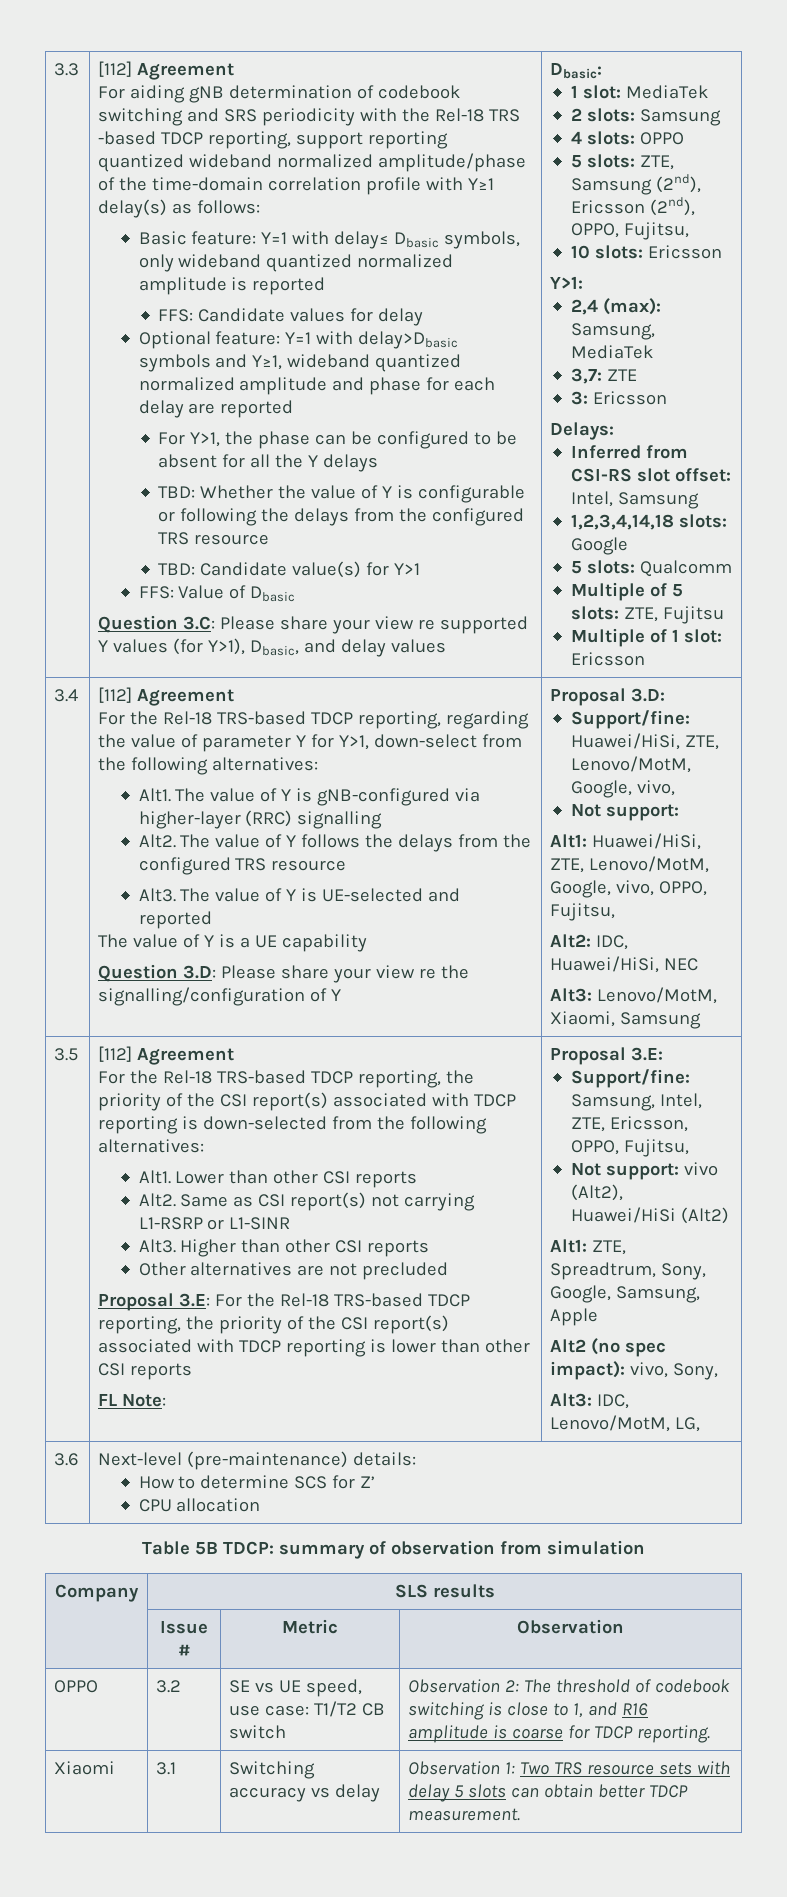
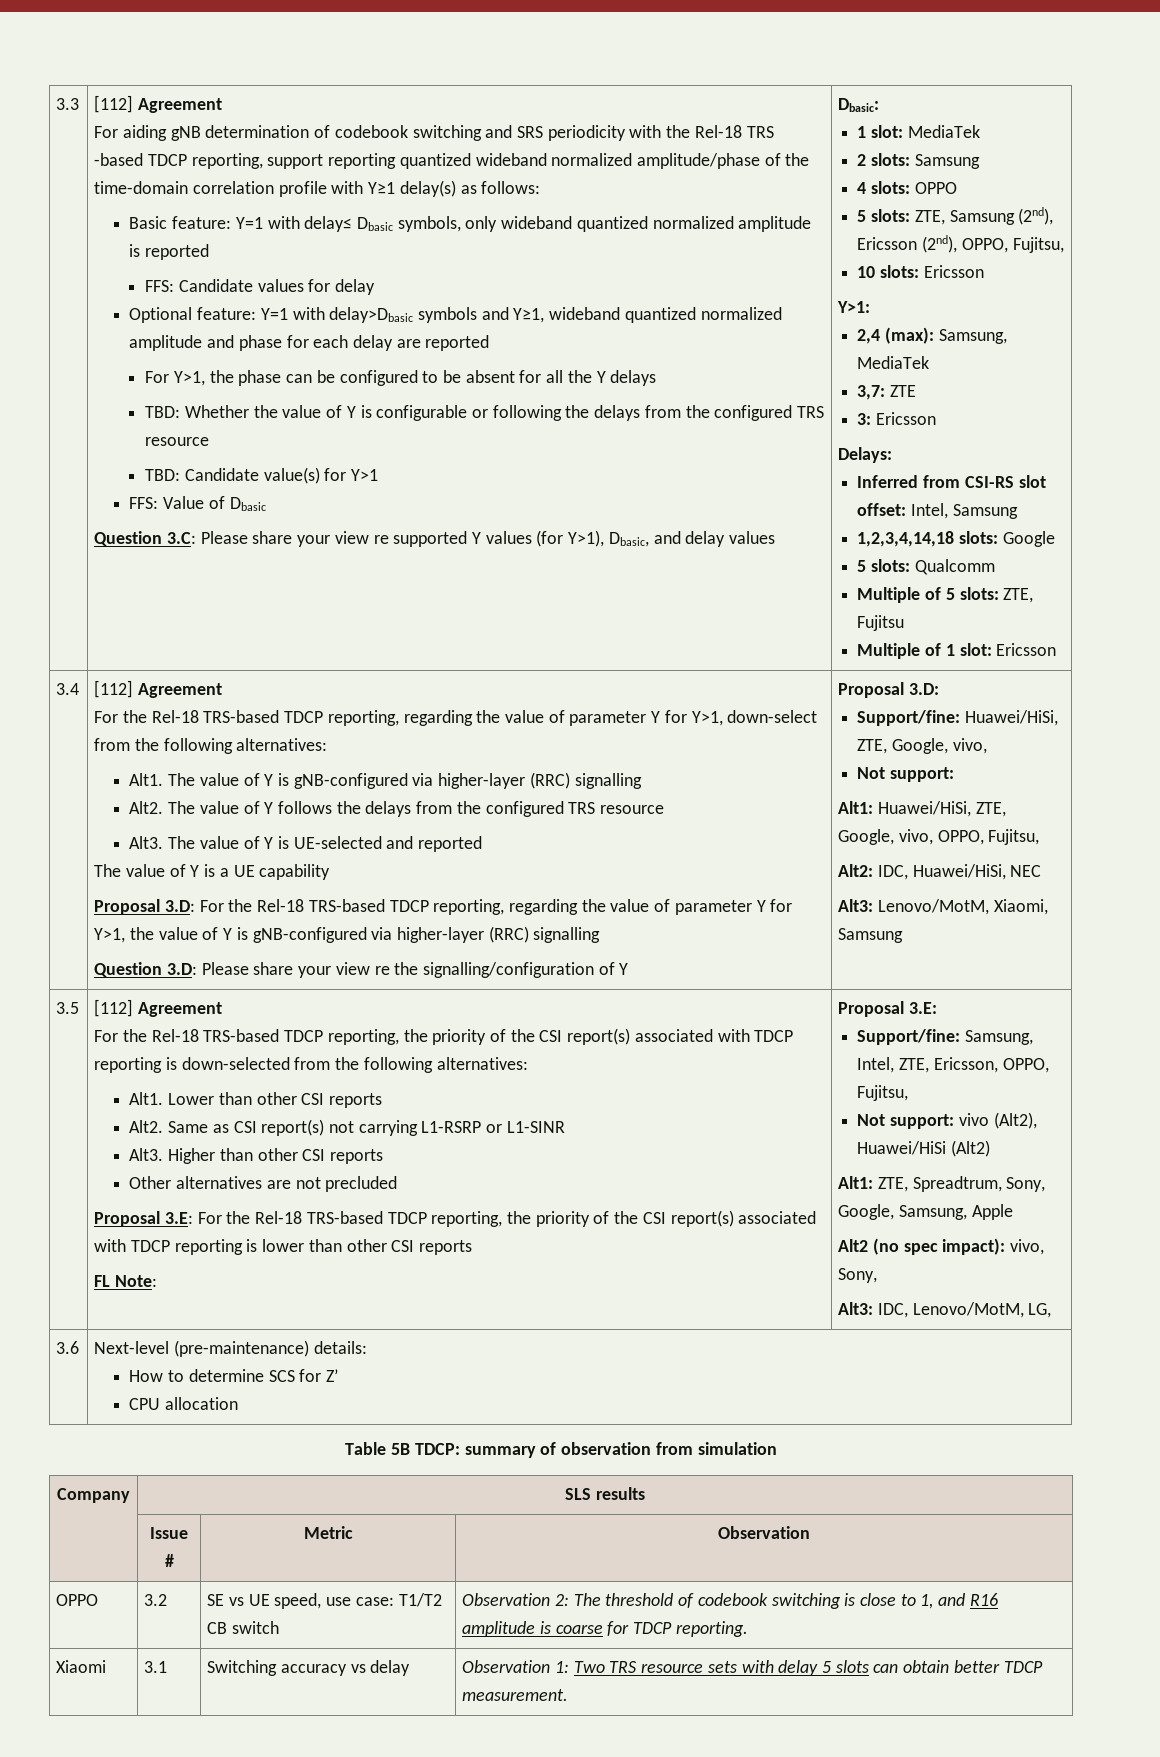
+ Proposal 3.D: For the Rel-18 TRS-based TDCP reporting, regarding the value of parameter Y for Y>1, the value of Y is gNB-configured via higher-layer (RRC) signalling
- Support/fine: Huawei/HiSi, ZTE, Lenovo/MotM, Google, vivo,
+ Support/fine: Huawei/HiSi, ZTE, Google, vivo,
- Alt1: Huawei/HiSi, ZTE, Lenovo/MotM, Google, vivo, OPPO, Fujitsu,
+ Alt1: Huawei/HiSi, ZTE, Google, vivo, OPPO, Fujitsu,

